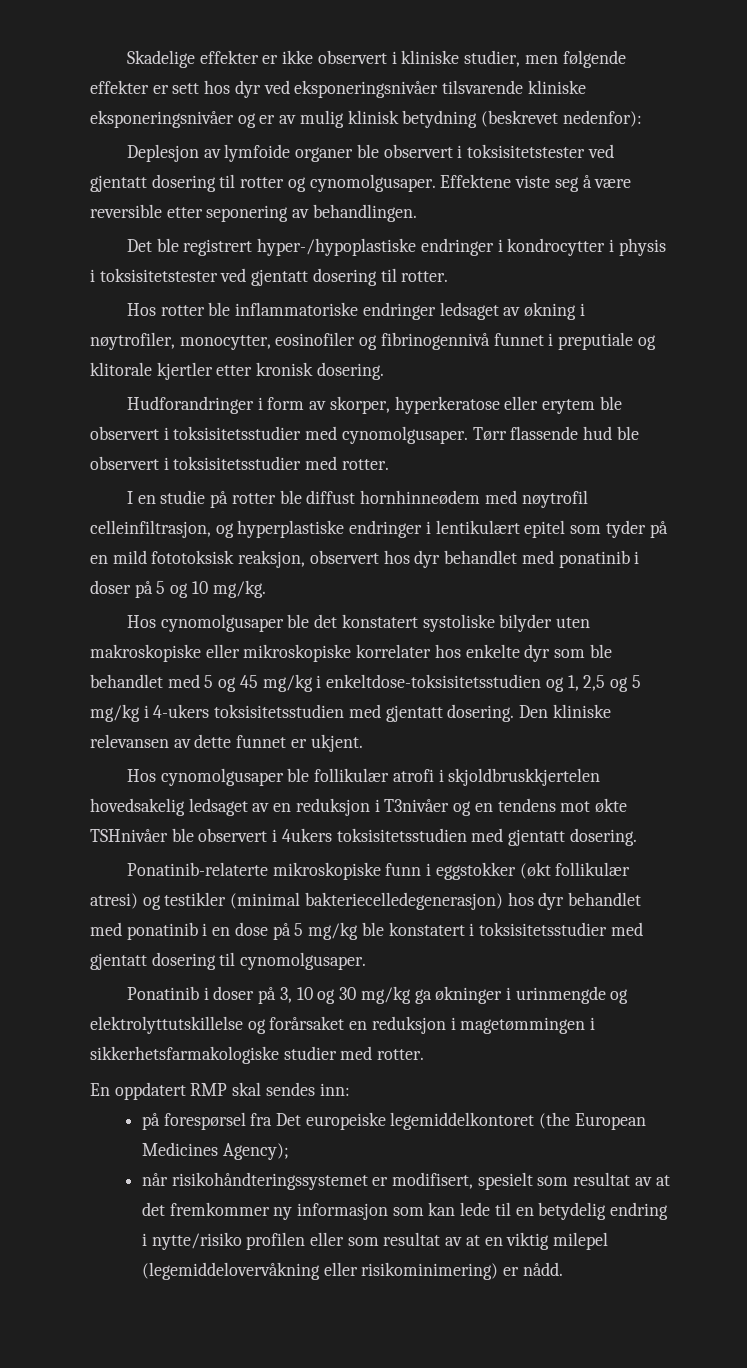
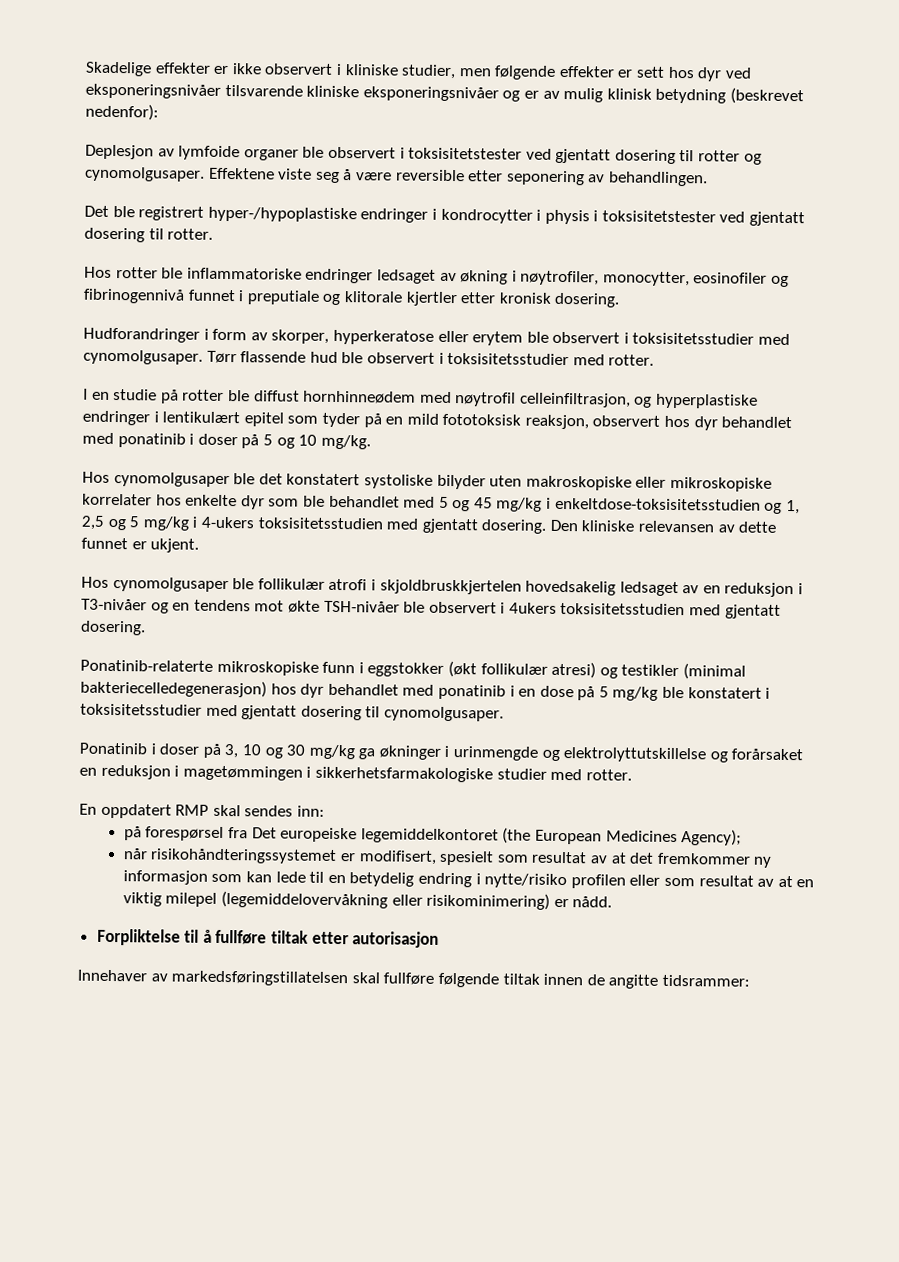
- Hos cynomolgusaper ble follikulær atrofi i skjoldbruskkjertelen hovedsakelig ledsaget av en reduksjon i T3nivåer og en tendens mot økte TSHnivåer ble observert i 4ukers toksisitetsstudien med gjentatt dosering.
+ Hos cynomolgusaper ble follikulær atrofi i skjoldbruskkjertelen hovedsakelig ledsaget av en reduksjon i T3-nivåer og en tendens mot økte TSH-nivåer ble observert i 4ukers toksisitetsstudien med gjentatt dosering.
+ Forpliktelse til å fullføre tiltak etter autorisasjon
+ Innehaver av markedsføringstillatelsen skal fullføre følgende tiltak innen de angitte tidsrammer:

